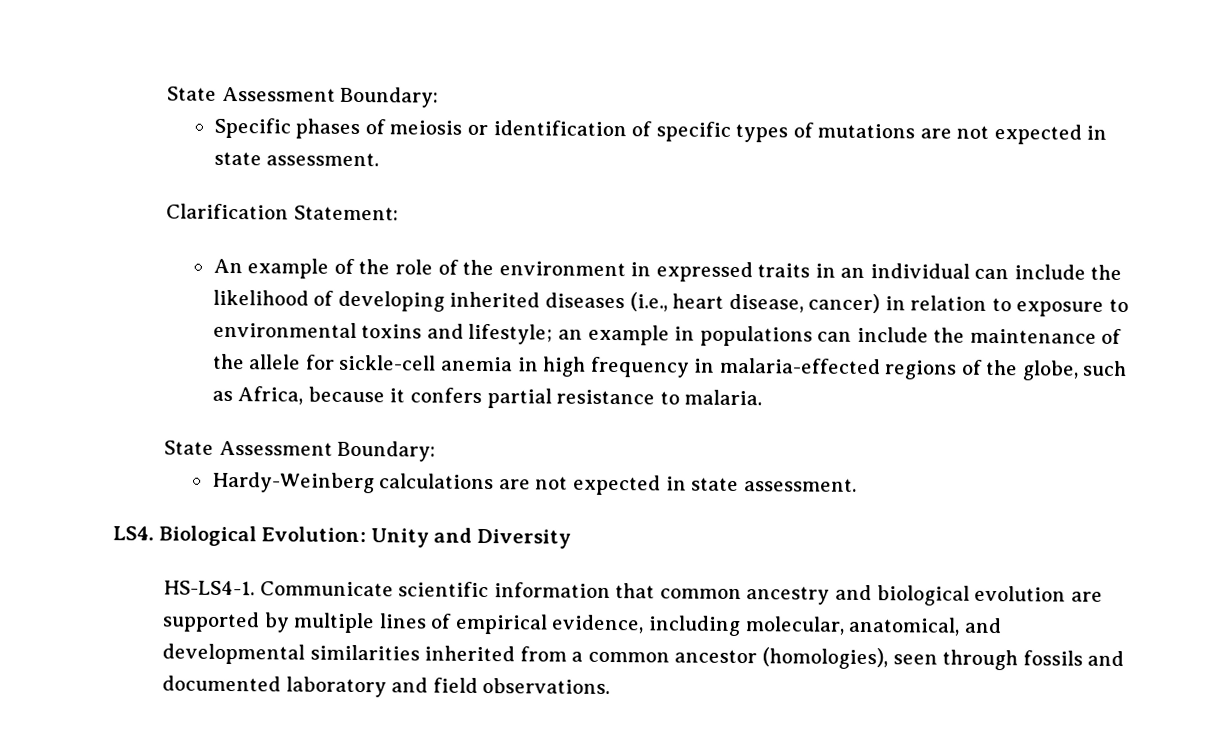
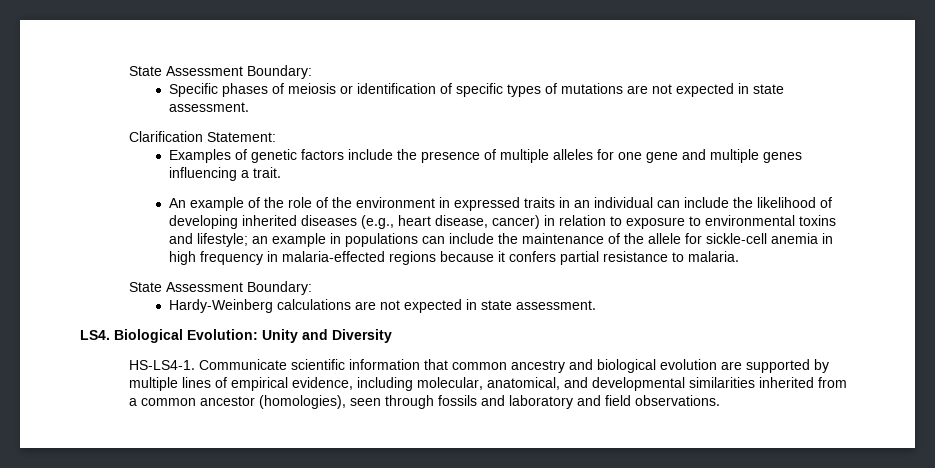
+ Examples of genetic factors include the presence of multiple alleles for one gene and multiple genes influencing a trait.
- An example of the role of the environment in expressed traits in an individual can include the likelihood of developing inherited diseases (i.e., heart disease, cancer) in relation to exposure to environmental toxins and lifestyle;
+ An example of the role of the environment in expressed traits in an individual can include the likelihood of developing inherited diseases (e.g., heart disease, cancer) in relation to exposure to environmental toxins and lifestyle;
- an example in populations can include the maintenance of the allele for sickle-cell anemia in high frequency in malaria-effected regions of the globe, such as Africa, because it confers partial resistance to malaria.
+ an example in populations can include the maintenance of the allele for sickle-cell anemia in high frequency in malaria-effected regions because it confers partial resistance to malaria.
- Communicate scientific information that common ancestry and biological evolution are supported by multiple lines of empirical evidence, including molecular, anatomical, and developmental similarities inherited from a common ancestor (homologies), seen through fossils and documented laboratory and field observations.
+ Communicate scientific information that common ancestry and biological evolution are supported by multiple lines of empirical evidence, including molecular, anatomical, and developmental similarities inherited from a common ancestor (homologies), seen through fossils and laboratory and field observations.

